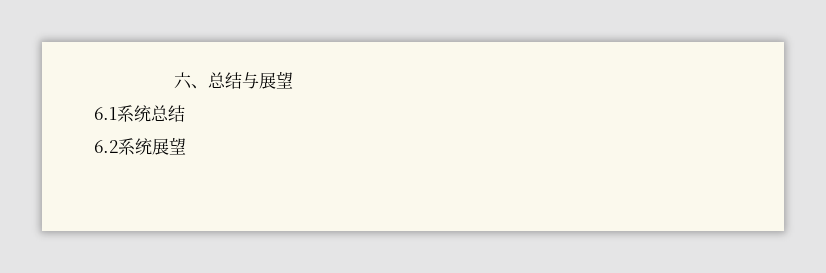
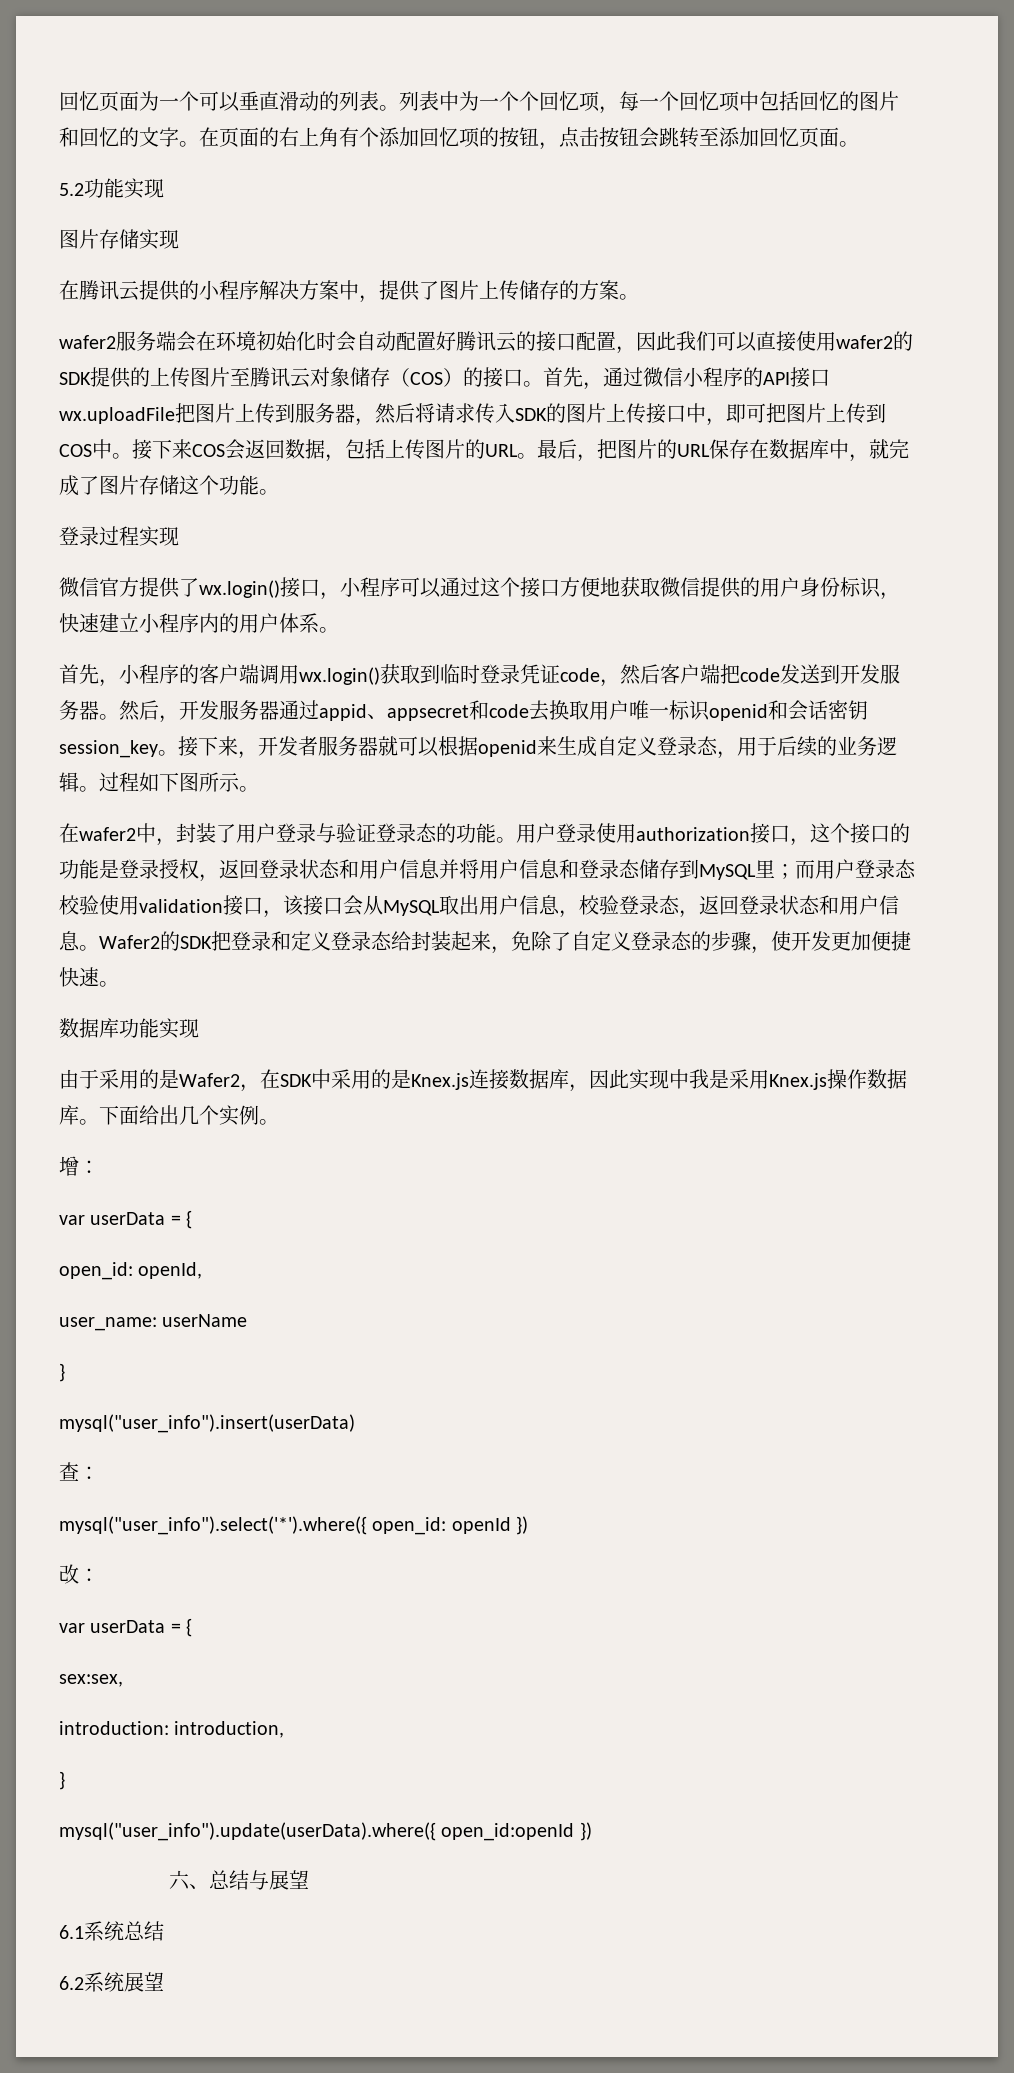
+ 回忆页面为一个可以垂直滑动的列表。列表中为一个个回忆项，每一个回忆项中包括回忆的图片和回忆的文字。在页面的右上角有个添加回忆项的按钮，点击按钮会跳转至添加回忆页面。
+ 5.2功能实现
+ 图片存储实现
+ 在腾讯云提供的小程序解决方案中，提供了图片上传储存的方案。
+ wafer2服务端会在环境初始化时会自动配置好腾讯云的接口配置，因此我们可以直接使用wafer2的SDK提供的上传图片至腾讯云对象储存（COS）的接口。首先，通过微信小程序的API接口wx.uploadFile把图片上传到服务器，然后将请求传入SDK的图片上传接口中，即可把图片上传到COS中。接下来COS会返回数据，包括上传图片的URL。最后，把图片的URL保存在数据库中，就完成了图片存储这个功能。
+ 登录过程实现
+ 微信官方提供了wx.login()接口，小程序可以通过这个接口方便地获取微信提供的用户身份标识，快速建立小程序内的用户体系。
+ 首先，小程序的客户端调用wx.login()获取到临时登录凭证code，然后客户端把code发送到开发服务器。然后，开发服务器通过appid、appsecret和code去换取用户唯一标识openid和会话密钥session_key。接下来，开发者服务器就可以根据openid来生成自定义登录态，用于后续的业务逻辑。过程如下图所示。
+ 在wafer2中，封装了用户登录与验证登录态的功能。用户登录使用authorization接口，这个接口的功能是登录授权，返回登录状态和用户信息并将用户信息和登录态储存到MySQL里；而用户登录态校验使用validation接口，该接口会从MySQL取出用户信息，校验登录态，返回登录状态和用户信息。Wafer2的SDK把登录和定义登录态给封装起来，免除了自定义登录态的步骤，使开发更加便捷快速。
+ 数据库功能实现
+ 由于采用的是Wafer2，在SDK中采用的是Knex.js连接数据库，因此实现中我是采用Knex.js操作数据库。下面给出几个实例。
+ 增：
+ var userData = {
+ open_id: openId,
+ user_name: userName
+ }
+ mysql("user_info").insert(userData)
+ 查：
+ mysql("user_info").select('*').where({ open_id: openId })
+ 改：
+ var userData = {
+ sex:sex,
+ introduction: introduction,
+ }
+ mysql("user_info").update(userData).where({ open_id:openId })

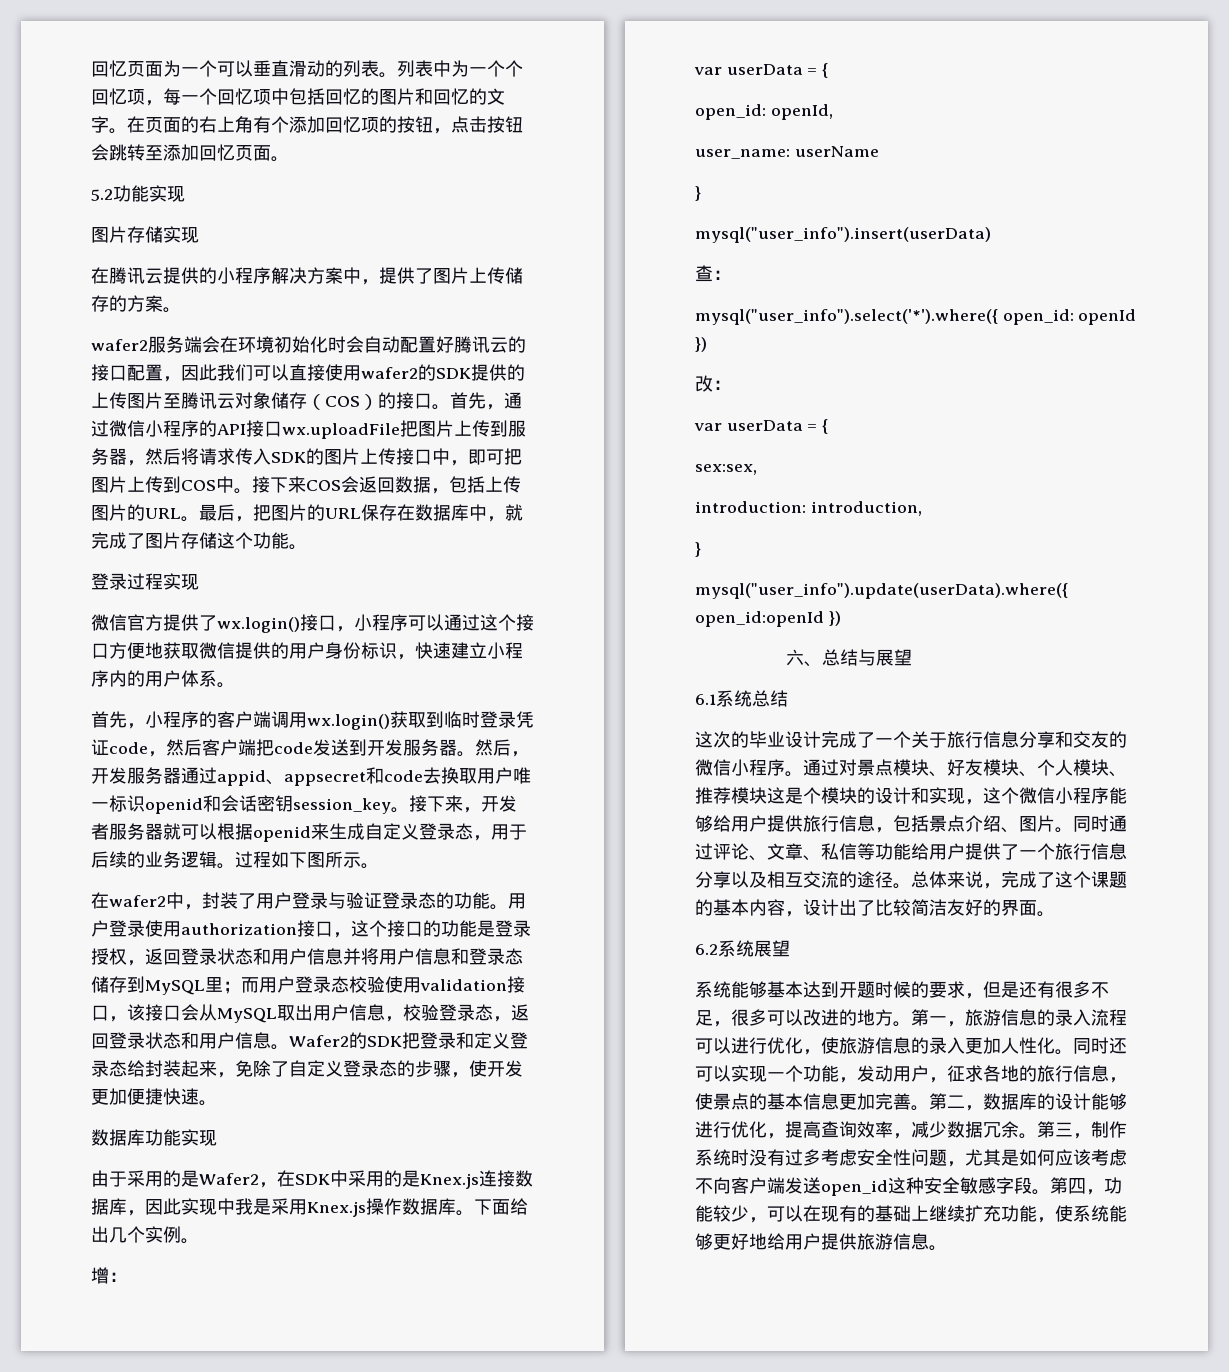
+ 这次的毕业设计完成了一个关于旅行信息分享和交友的微信小程序。通过对景点模块、好友模块、个人模块、推荐模块这是个模块的设计和实现，这个微信小程序能够给用户提供旅行信息，包括景点介绍、图片。同时通过评论、文章、私信等功能给用户提供了一个旅行信息分享以及相互交流的途径。总体来说，完成了这个课题的基本内容，设计出了比较简洁友好的界面。
  6.2系统展望
+ 系统能够基本达到开题时候的要求，但是还有很多不足，很多可以改进的地方。第一，旅游信息的录入流程可以进行优化，使旅游信息的录入更加人性化。同时还可以实现一个功能，发动用户，征求各地的旅行信息，使景点的基本信息更加完善。第二，数据库的设计能够进行优化，提高查询效率，减少数据冗余。第三，制作系统时没有过多考虑安全性问题，尤其是如何应该考虑不向客户端发送open_id这种安全敏感字段。第四，功能较少，可以在现有的基础上继续扩充功能，使系统能够更好地给用户提供旅游信息。

